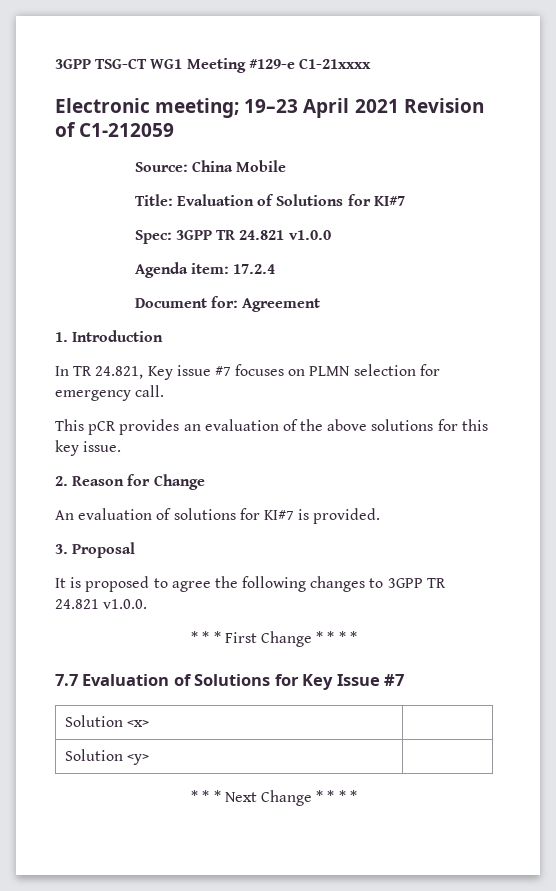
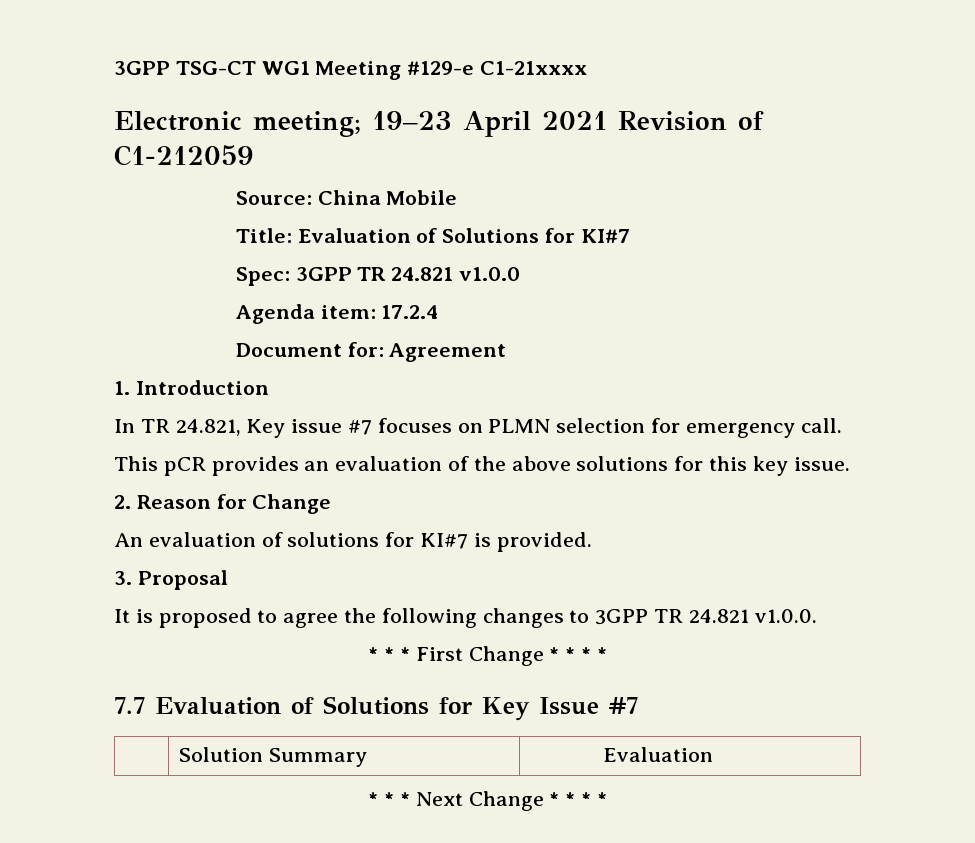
- Solution <x> |
- Solution <y> |
+ | Solution Summary | Evaluation

